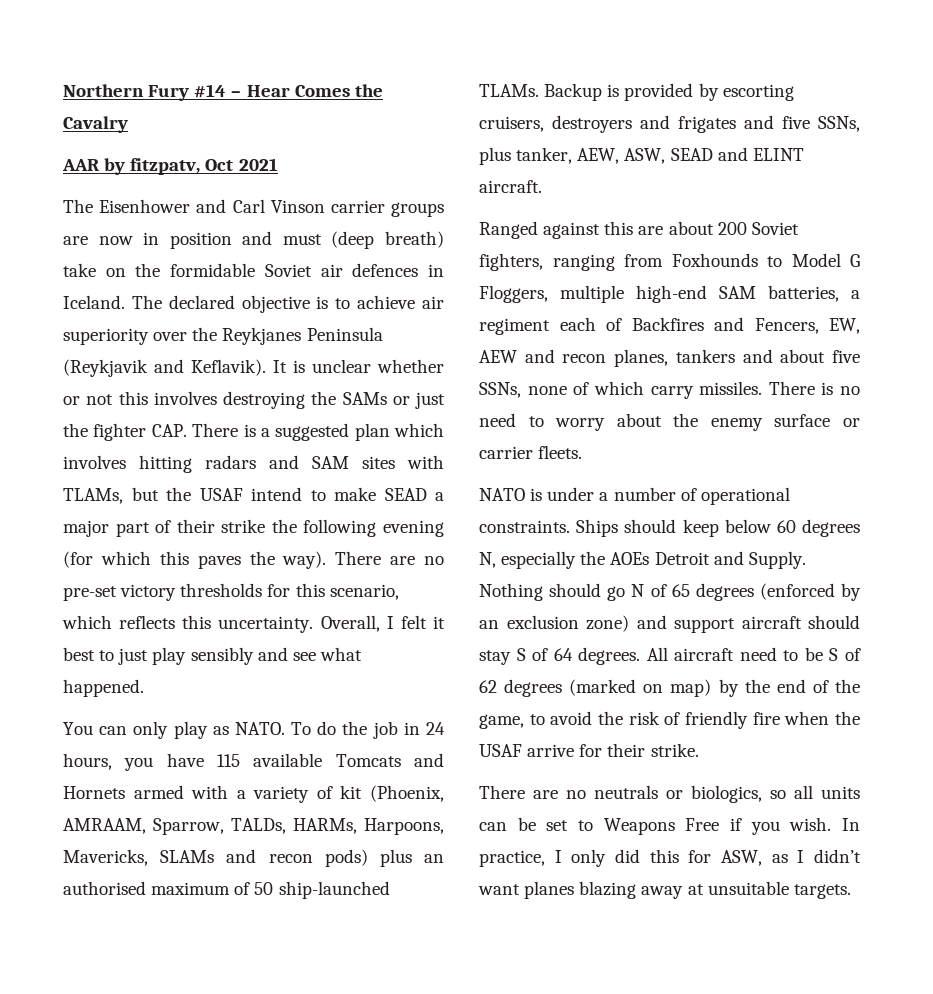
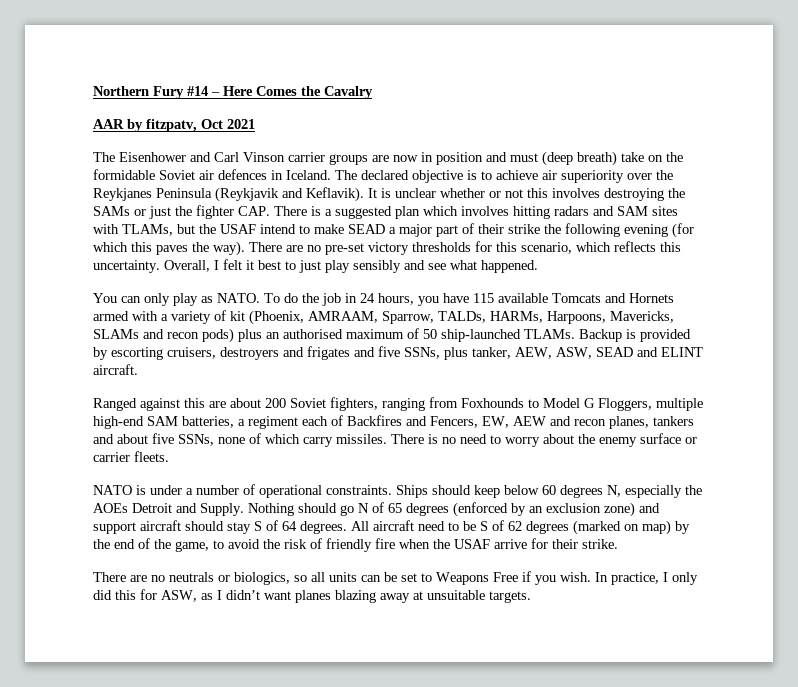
- Northern Fury #14 – Hear Comes the Cavalry
+ Northern Fury #14 – Here Comes the Cavalry

